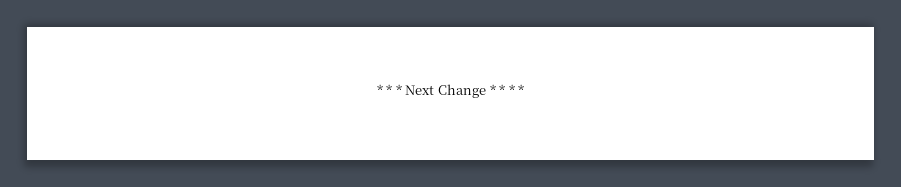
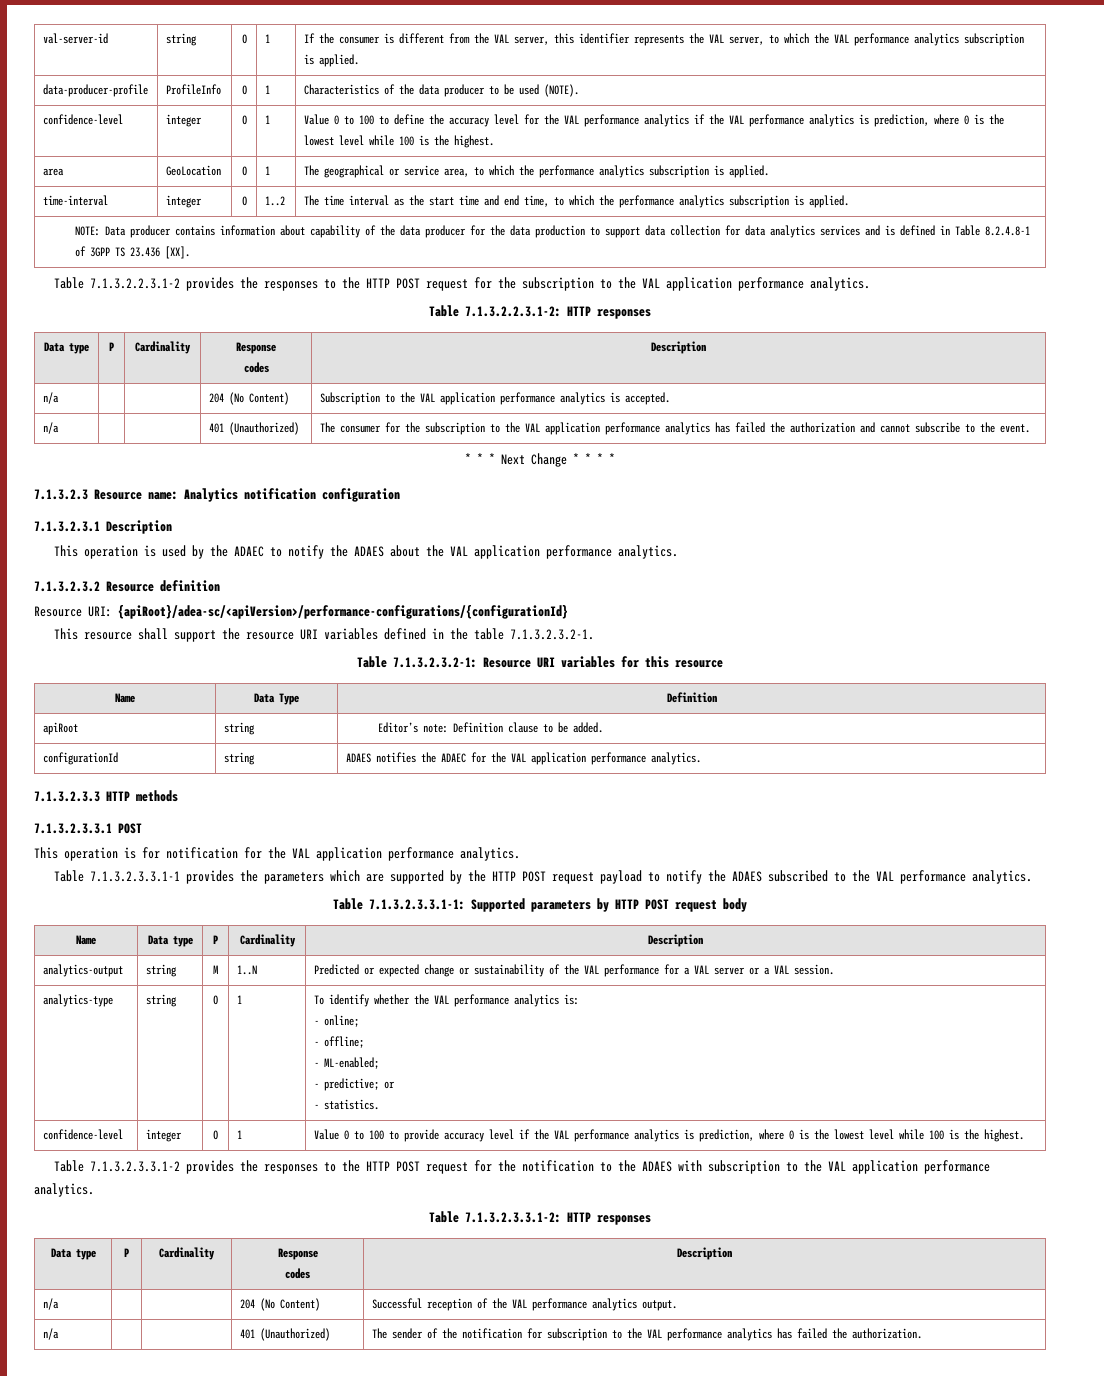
+ val-server-id | string | O | 1 | If the consumer is different from the VAL server, this identifier represents the VAL server, to which the VAL performance analytics subscription is applied.
+ data-producer-profile | ProfileInfo | O | 1 | Characteristics of the data producer to be used (NOTE).
+ confidence-level | integer | O | 1 | Value 0 to 100 to define the accuracy level for the VAL performance analytics if the VAL performance analytics is prediction, where 0 is the lowest level while 100 is the highest.
+ area | GeoLocation | O | 1 | The geographical or service area, to which the performance analytics subscription is applied.
+ time-interval | integer | O | 1..2 | The time interval as the start time and end time, to which the performance analytics subscription is applied.
+ NOTE: Data producer contains information about capability of the data producer for the data production to support data collection for data analytics services and is defined in Table 8.2.4.8-1 of 3GPP TS 23.436 [XX].
+ Table 7.1.3.2.2.3.1-2 provides the responses to the HTTP POST request for the subscription to the VAL application performance analytics.
+ Table 7.1.3.2.2.3.1-2: HTTP responses
+ Data type | P | Cardinality | Response
+ codes | Description
+ n/a | | | 204 (No Content) | Subscription to the VAL application performance analytics is accepted.
+ n/a | | | 401 (Unauthorized) | The consumer for the subscription to the VAL application performance analytics has failed the authorization and cannot subscribe to the event.
+ 7.1.3.2.3 Resource name: Analytics notification configuration
+ 7.1.3.2.3.1 Description
+ This operation is used by the ADAEC to notify the ADAES about the VAL application performance analytics.
+ 7.1.3.2.3.2 Resource definition
+ Resource URI: {apiRoot}/adea-sc/<apiVersion>/performance-configurations/{configurationId}
+ This resource shall support the resource URI variables defined in the table 7.1.3.2.3.2-1.
+ Table 7.1.3.2.3.2-1: Resource URI variables for this resource
+ Name | Data Type | Definition
+ apiRoot | string | Editor’s note: Definition clause to be added.
+ configurationId | string | ADAES notifies the ADAEC for the VAL application performance analytics.
+ 7.1.3.2.3.3 HTTP methods
+ 7.1.3.2.3.3.1 POST
+ This operation is for notification for the VAL application performance analytics.
+ Table 7.1.3.2.3.3.1-1 provides the parameters which are supported by the HTTP POST request payload to notify the ADAES subscribed to the VAL performance analytics.
+ Table 7.1.3.2.3.3.1-1: Supported parameters by HTTP POST request body
+ Name | Data type | P | Cardinality | Description
+ analytics-output | string | M | 1..N | Predicted or expected change or sustainability of the VAL performance for a VAL server or a VAL session.
+ analytics-type | string | O | 1 | To identify whether the VAL performance analytics is:
+ - online;
+ - offline;
+ - ML-enabled;
+ - predictive; or
+ - statistics.
+ confidence-level | integer | O | 1 | Value 0 to 100 to provide accuracy level if the VAL performance analytics is prediction, where 0 is the lowest level while 100 is the highest.
+ Table 7.1.3.2.3.3.1-2 provides the responses to the HTTP POST request for the notification to the ADAES with subscription to the VAL application performance analytics.
+ Table 7.1.3.2.3.3.1-2: HTTP responses
+ Data type | P | Cardinality | Response
+ codes | Description
+ n/a | | | 204 (No Content) | Successful reception of the VAL performance analytics output.
+ n/a | | | 401 (Unauthorized) | The sender of the notification for subscription to the VAL performance analytics has failed the authorization.

